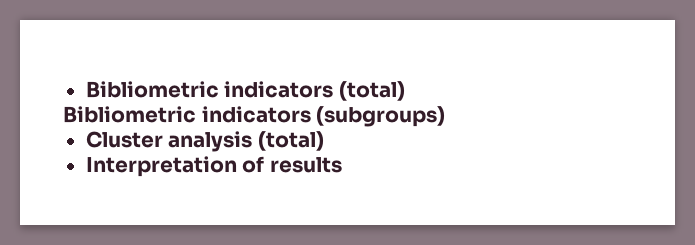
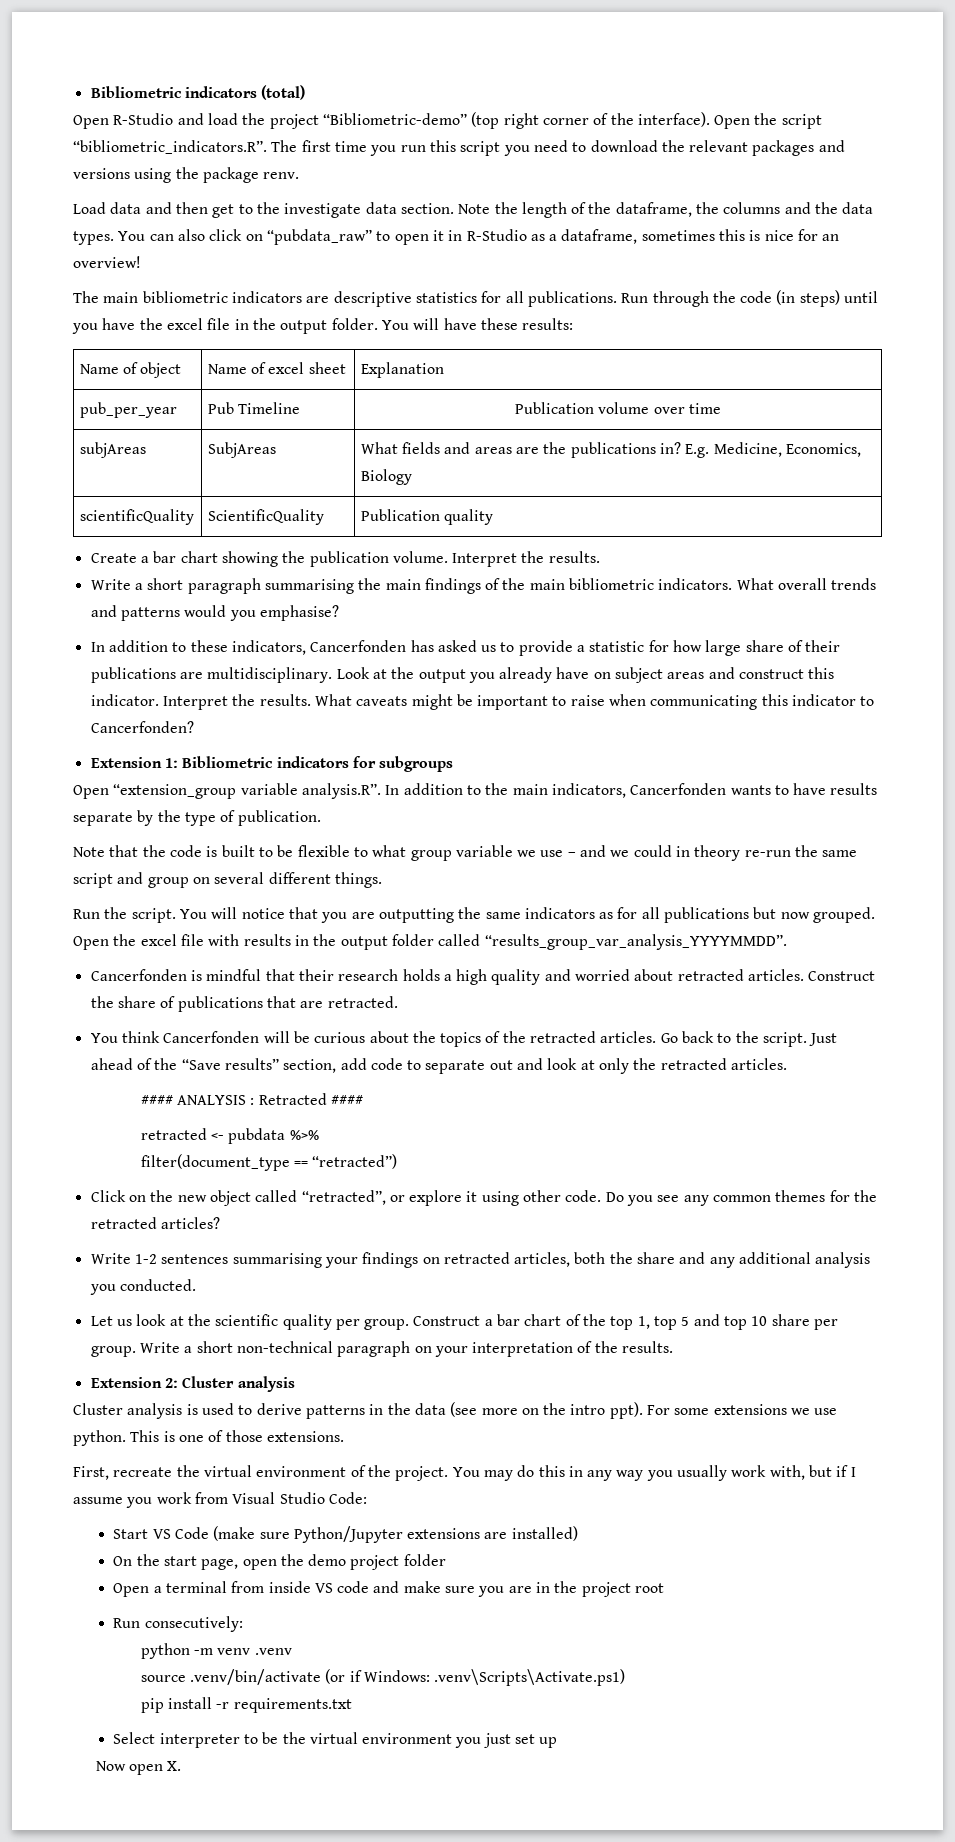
- Bibliometric indicators (subgroups)
- Cluster analysis (total)
- Interpretation of results
+ Open R-Studio and load the project “Bibliometric-demo” (top right corner of the interface). Open the script “bibliometric_indicators.R”. The first time you run this script you need to download the relevant packages and versions using the package renv.
+ Load data and then get to the investigate data section. Note the length of the dataframe, the columns and the data types. You can also click on “pubdata_raw” to open it in R-Studio as a dataframe, sometimes this is nice for an overview!
+ The main bibliometric indicators are descriptive statistics for all publications. Run through the code (in steps) until you have the excel file in the output folder. You will have these results:
+ Name of object | Name of excel sheet | Explanation
+ pub_per_year | Pub Timeline | Publication volume over time
+ subjAreas | SubjAreas | What fields and areas are the publications in? E.g. Medicine, Economics, Biology
+ scientificQuality | ScientificQuality | Publication quality
+ Create a bar chart showing the publication volume. Interpret the results.
+ Write a short paragraph summarising the main findings of the main bibliometric indicators. What overall trends and patterns would you emphasise?
+ In addition to these indicators, Cancerfonden has asked us to provide a statistic for how large share of their publications are multidisciplinary. Look at the output you already have on subject areas and construct this indicator. Interpret the results. What caveats might be important to raise when communicating this indicator to Cancerfonden?
+ Extension 1: Bibliometric indicators for subgroups
+ Open “extension_group variable analysis.R”. In addition to the main indicators, Cancerfonden wants to have results separate by the type of publication.
+ Note that the code is built to be flexible to what group variable we use – and we could in theory re-run the same script and group on several different things.
+ Run the script. You will notice that you are outputting the same indicators as for all publications but now grouped. Open the excel file with results in the output folder called “results_group_var_analysis_YYYYMMDD”.
+ Cancerfonden is mindful that their research holds a high quality and worried about retracted articles. Construct the share of publications that are retracted.
+ You think Cancerfonden will be curious about the topics of the retracted articles. Go back to the script. Just ahead of the “Save results” section, add code to separate out and look at only the retracted articles.
+ #### ANALYSIS : Retracted ####
+ retracted <- pubdata %>%
+ filter(document_type == “retracted”)
+ Click on the new object called “retracted”, or explore it using other code. Do you see any common themes for the retracted articles?
+ Write 1-2 sentences summarising your findings on retracted articles, both the share and any additional analysis you conducted.
+ Let us look at the scientific quality per group. Construct a bar chart of the top 1, top 5 and top 10 share per group. Write a short non-technical paragraph on your interpretation of the results.
+ Extension 2: Cluster analysis
+ Cluster analysis is used to derive patterns in the data (see more on the intro ppt). For some extensions we use python. This is one of those extensions.
+ First, recreate the virtual environment of the project. You may do this in any way you usually work with, but if I assume you work from Visual Studio Code:
+ Start VS Code (make sure Python/Jupyter extensions are installed)
+ On the start page, open the demo project folder
+ Open a terminal from inside VS code and make sure you are in the project root
+ Run consecutively:
+ python -m venv .venv
+ source .venv/bin/activate (or if Windows: .venv\Scripts\Activate.ps1)
+ pip install -r requirements.txt
+ Select interpreter to be the virtual environment you just set up
+ Now open X.

